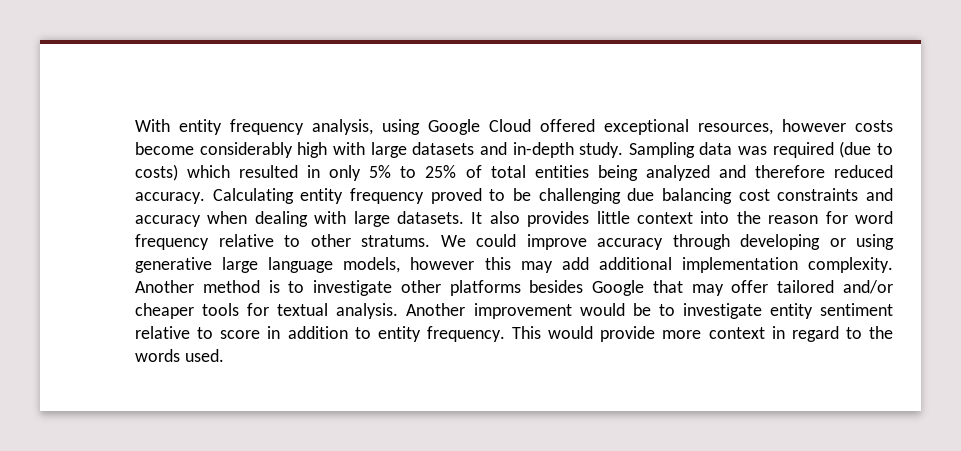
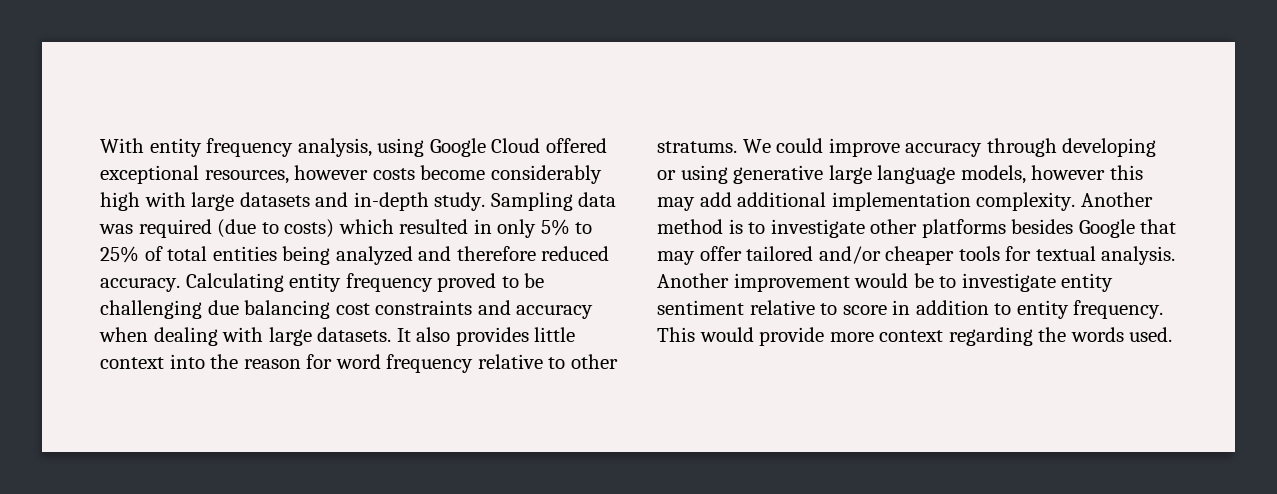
- This would provide more context in regard to the words used.
+ This would provide more context regarding the words used.

